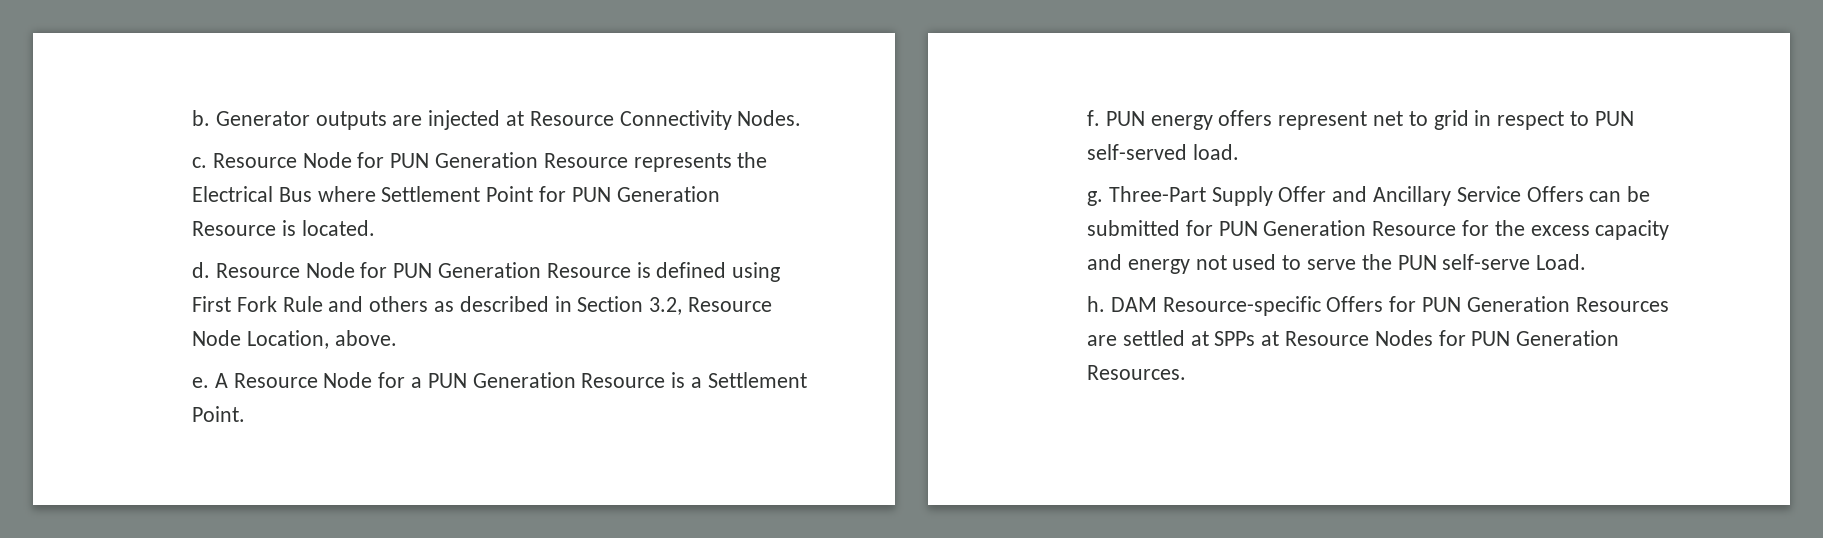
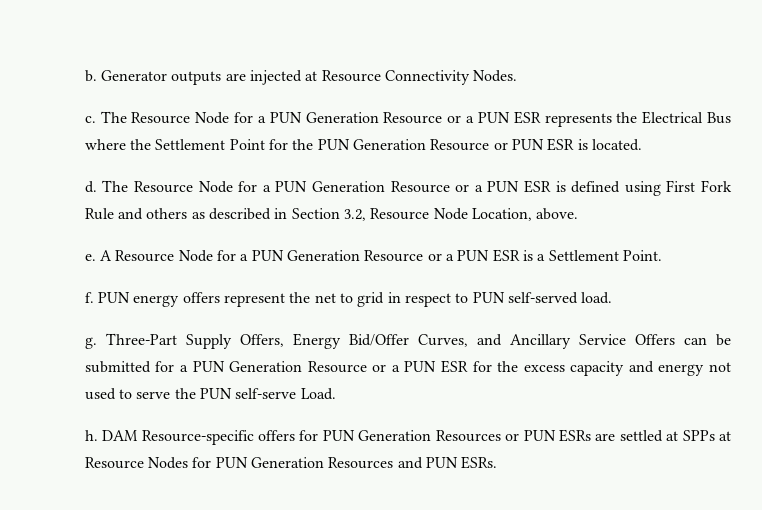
- Resource Node for PUN Generation Resource represents the Electrical Bus where Settlement Point for PUN Generation Resource is located.
+ The Resource Node for a PUN Generation Resource or a PUN ESR represents the Electrical Bus where the Settlement Point for the PUN Generation Resource or PUN ESR is located.
- Resource Node for PUN Generation Resource is defined using First Fork Rule and others as described in Section 3.2, Resource Node Location, above.
+ The Resource Node for a PUN Generation Resource or a PUN ESR is defined using First Fork Rule and others as described in Section 3.2, Resource Node Location, above.
- A Resource Node for a PUN Generation Resource is a Settlement Point.
+ A Resource Node for a PUN Generation Resource or a PUN ESR is a Settlement Point.
- PUN energy offers represent net to grid in respect to PUN self-served load.
+ PUN energy offers represent the net to grid in respect to PUN self-served load.
- Three-Part Supply Offer and Ancillary Service Offers can be submitted for PUN Generation Resource for the excess capacity and energy not used to serve the PUN self-serve Load.
+ Three-Part Supply Offers, Energy Bid/Offer Curves, and Ancillary Service Offers can be submitted for a PUN Generation Resource or a PUN ESR for the excess capacity and energy not used to serve the PUN self-serve Load.
- DAM Resource-specific Offers for PUN Generation Resources are settled at SPPs at Resource Nodes for PUN Generation Resources.
+ DAM Resource-specific offers for PUN Generation Resources or PUN ESRs are settled at SPPs at Resource Nodes for PUN Generation Resources and PUN ESRs.

